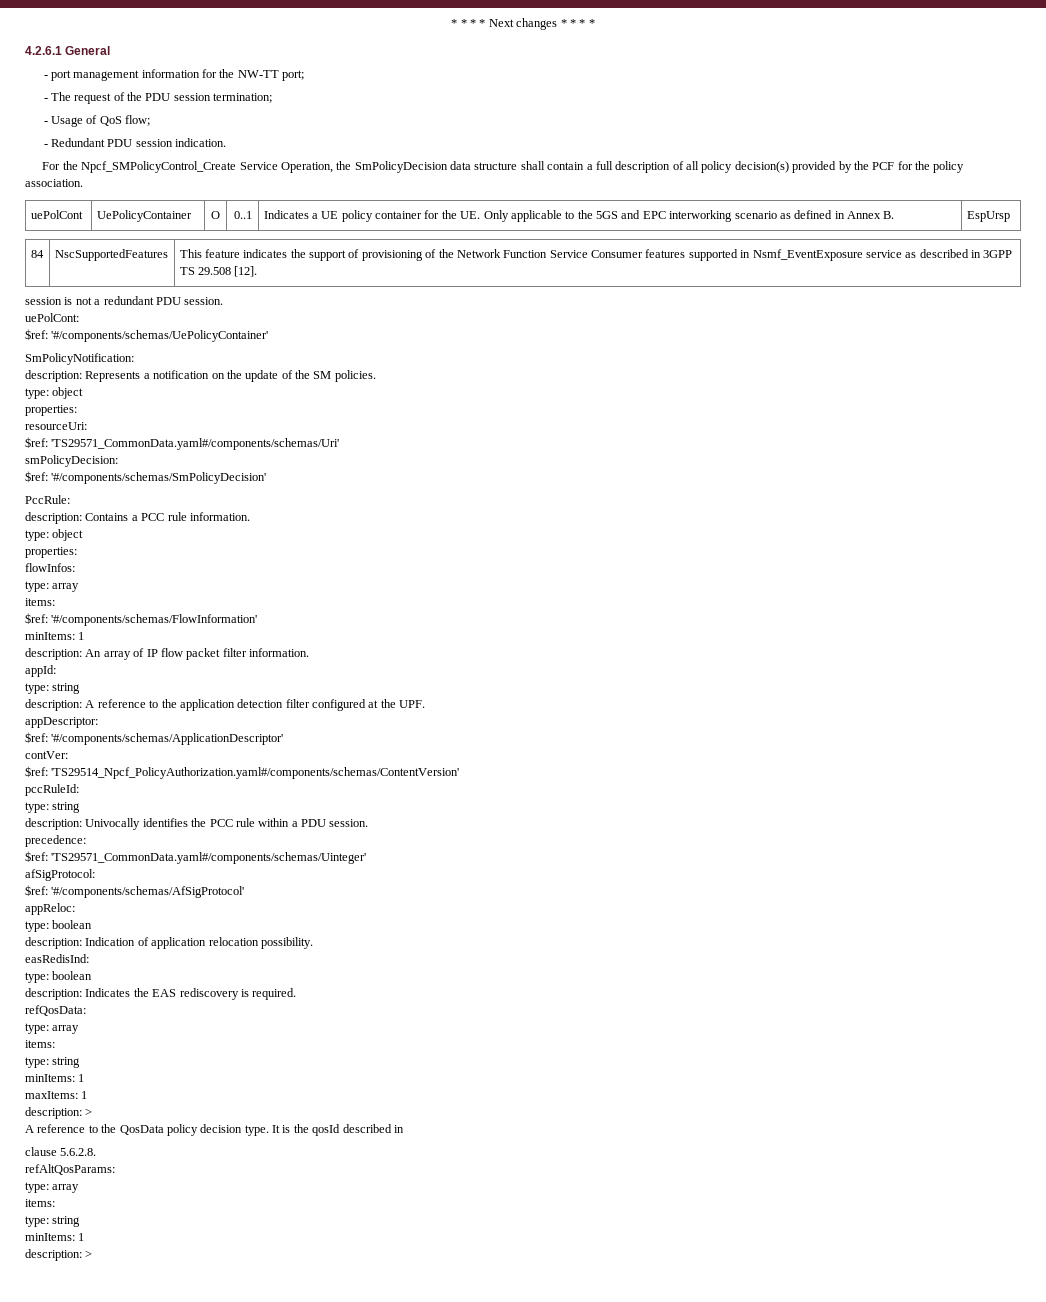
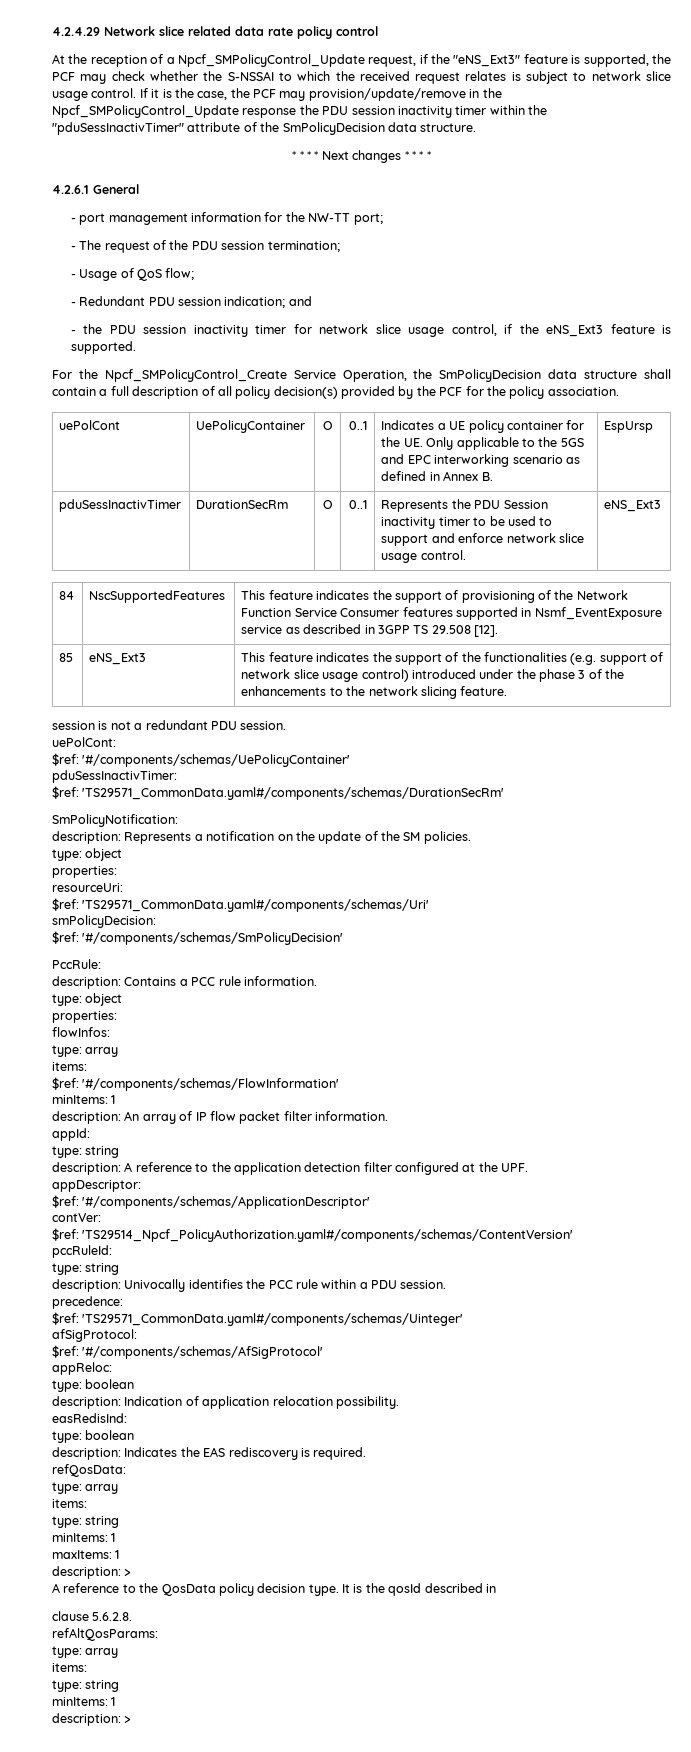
+ 4.2.4.29 Network slice related data rate policy control
+ At the reception of a Npcf_SMPolicyControl_Update request, if the "eNS_Ext3" feature is supported, the PCF may check whether the S-NSSAI to which the received request relates is subject to network slice usage control. If it is the case, the PCF may provision/update/remove in the Npcf_SMPolicyControl_Update response the PDU session inactivity timer within the "pduSessInactivTimer" attribute of the SmPolicyDecision data structure.
- - Redundant PDU session indication.
+ - Redundant PDU session indication; and
+ - the PDU session inactivity timer for network slice usage control, if the eNS_Ext3 feature is supported.
+ pduSessInactivTimer | DurationSecRm | O | 0..1 | Represents the PDU Session inactivity timer to be used to support and enforce network slice usage control. | eNS_Ext3
+ 85 | eNS_Ext3 | This feature indicates the support of the functionalities (e.g. support of network slice usage control) introduced under the phase 3 of the enhancements to the network slicing feature.
+ pduSessInactivTimer:
+ $ref: 'TS29571_CommonData.yaml#/components/schemas/DurationSecRm'

